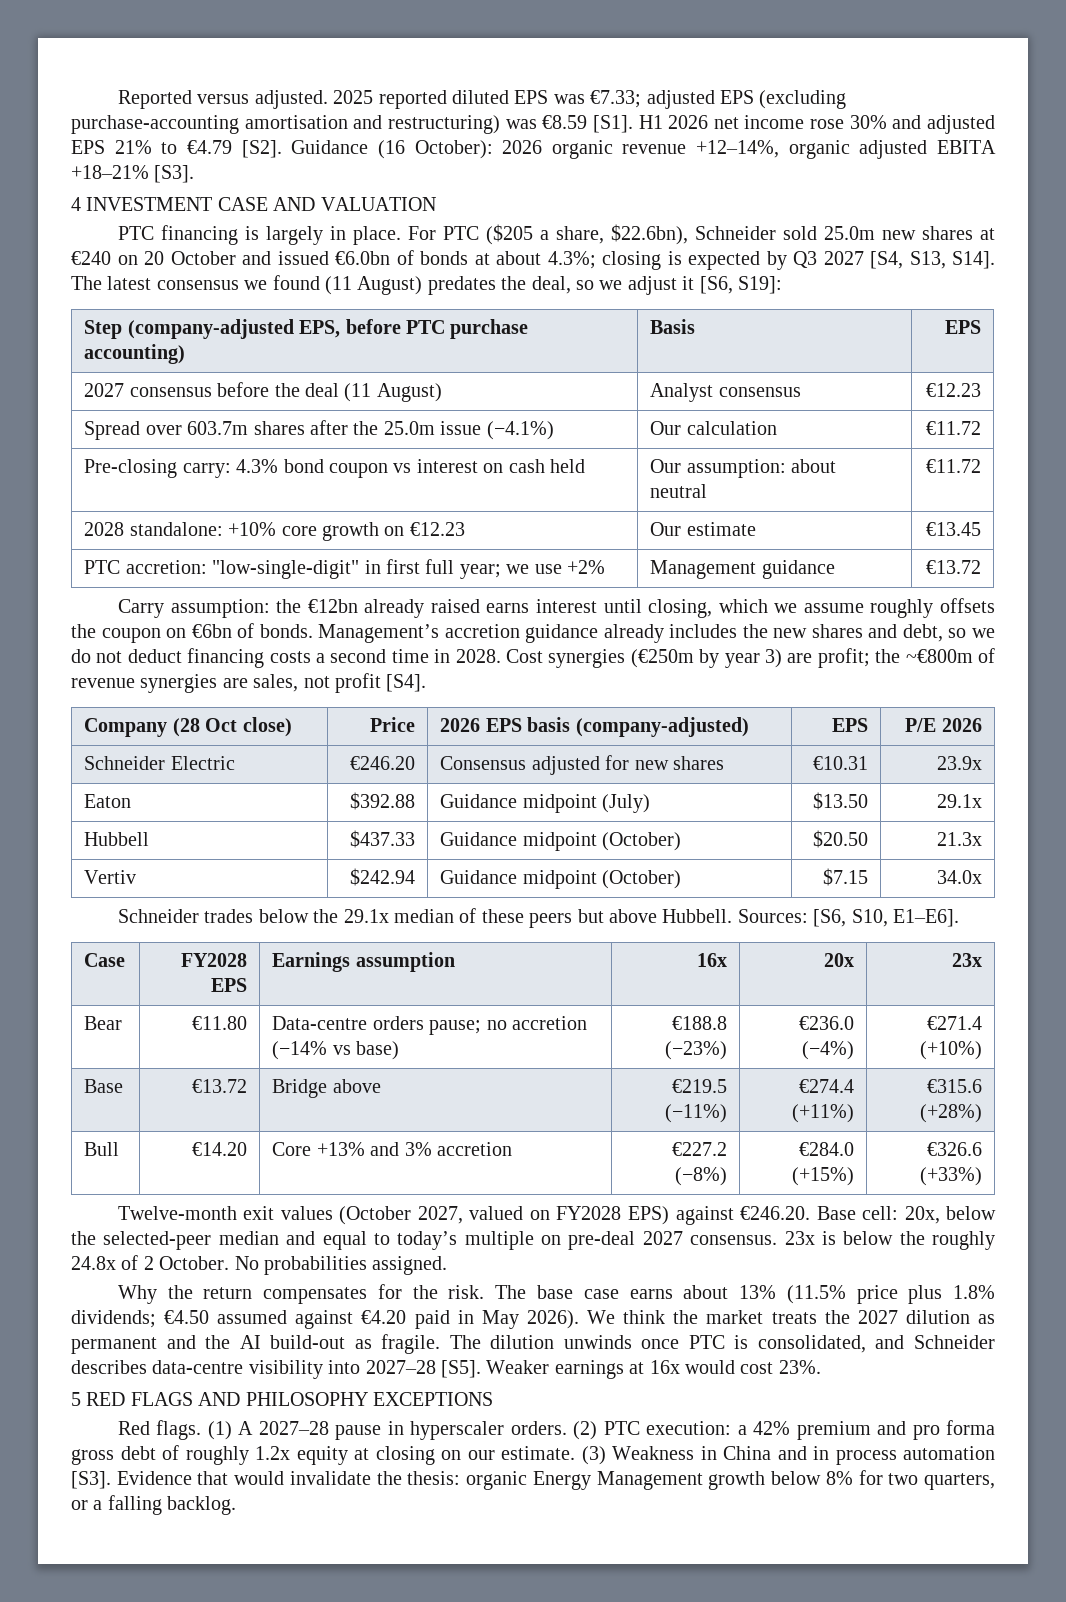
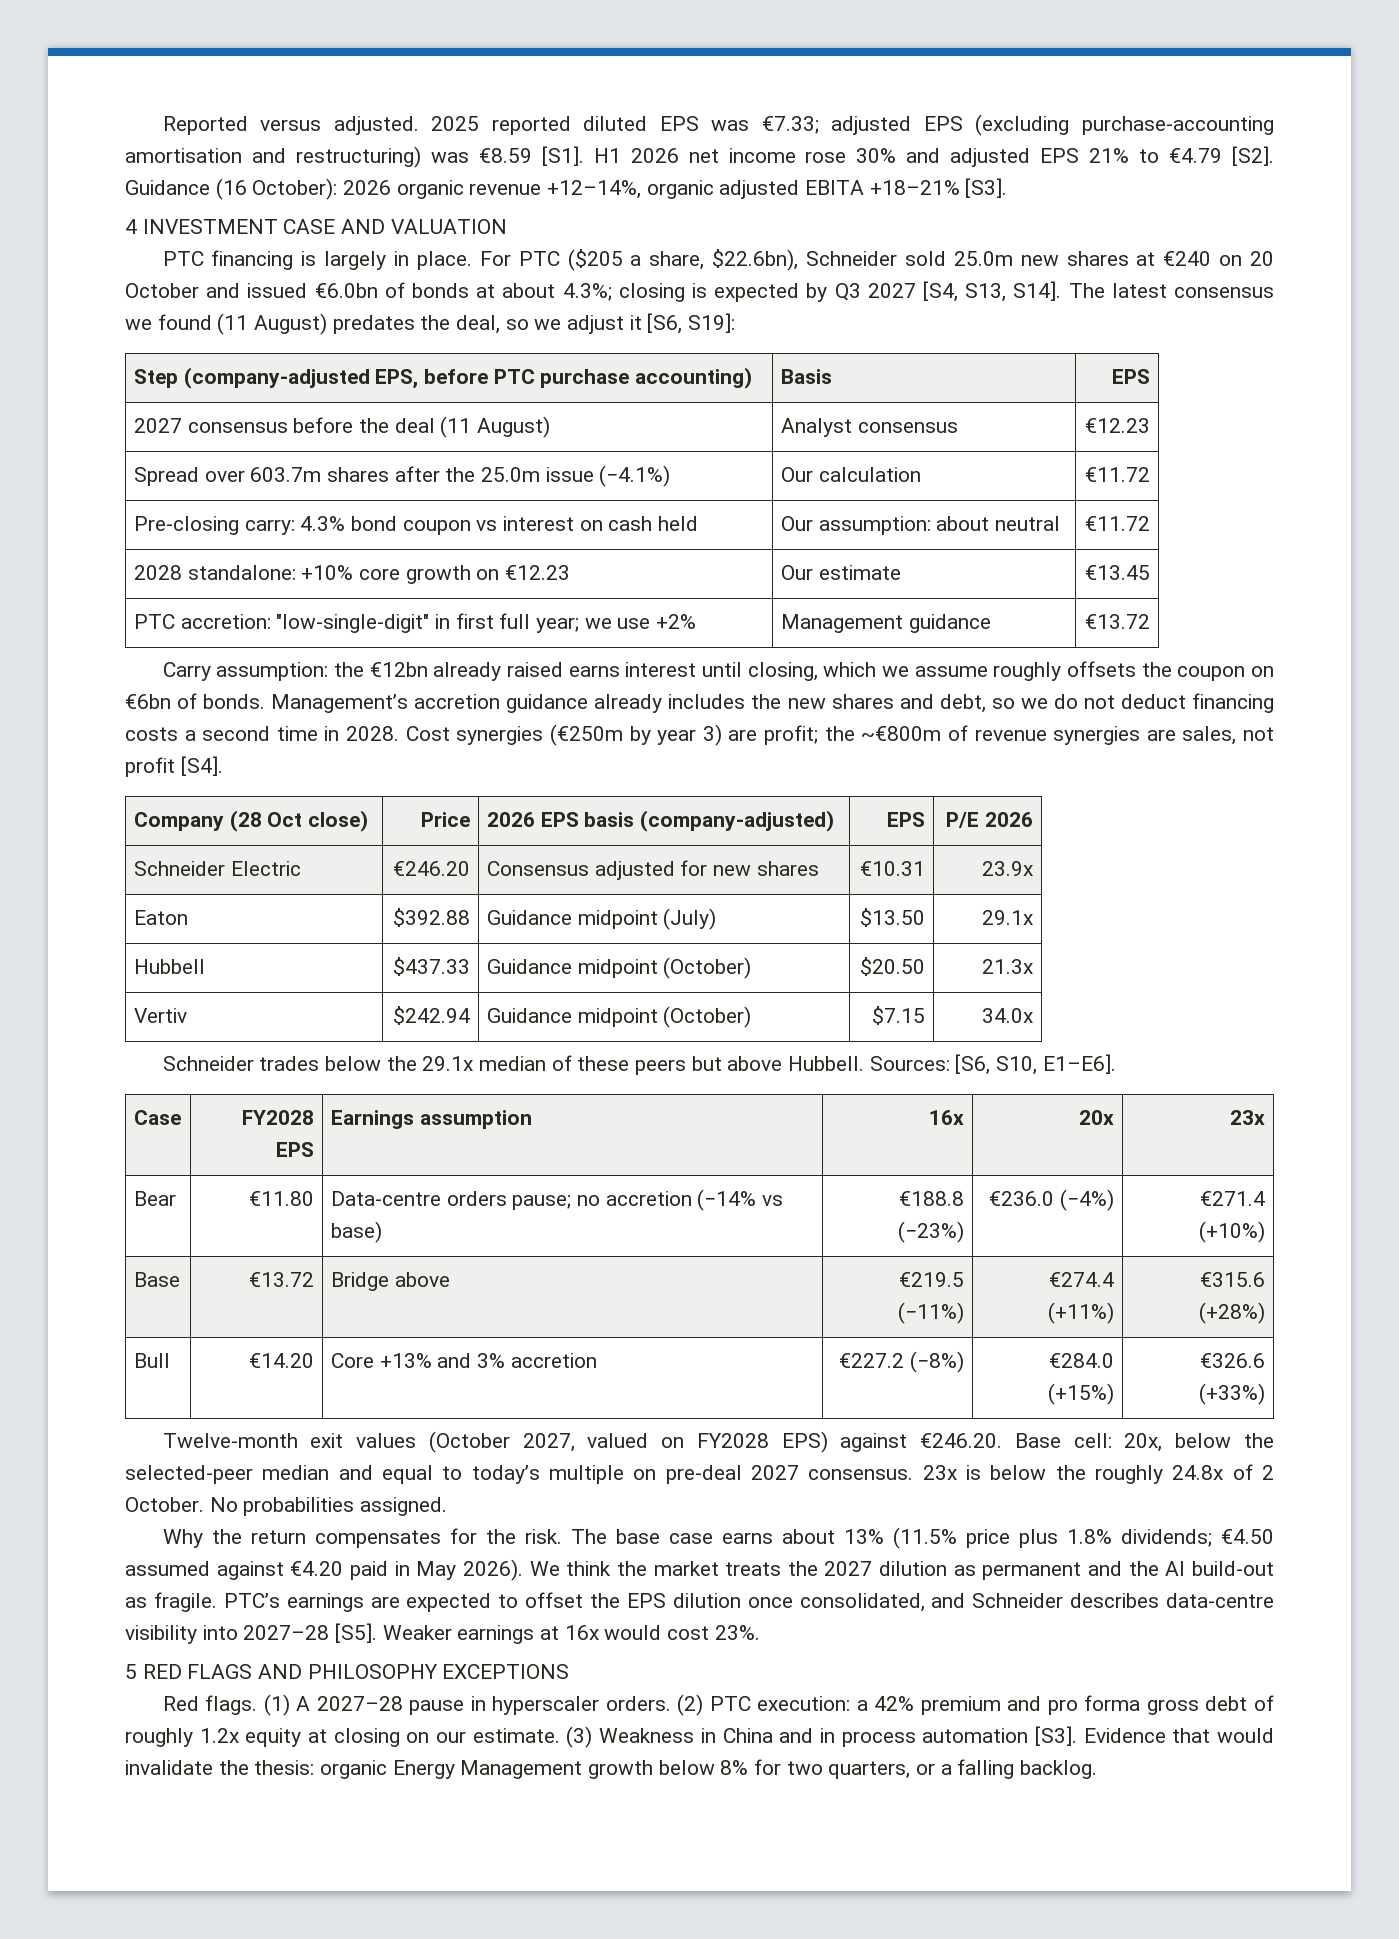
- The dilution unwinds once PTC is consolidated, and Schneider describes data-centre visibility into 2027–28 [S5]. Weaker earnings at 16x would cost 23%.
+ PTC’s earnings are expected to offset the EPS dilution once consolidated, and Schneider describes data-centre visibility into 2027–28 [S5]. Weaker earnings at 16x would cost 23%.

